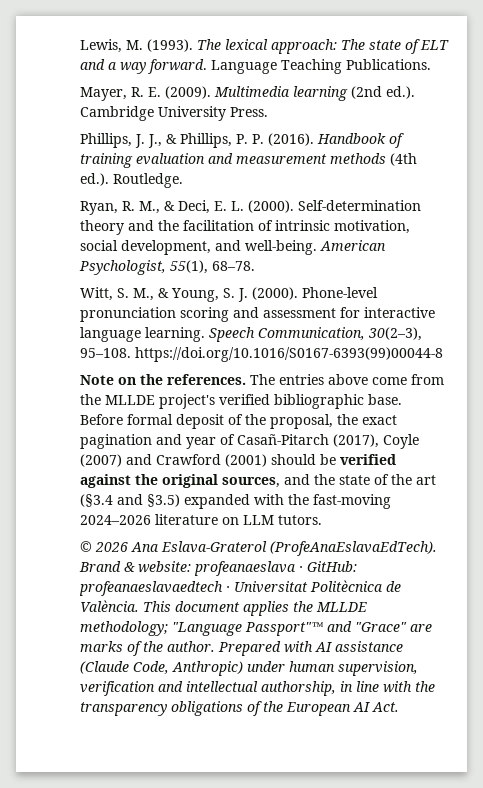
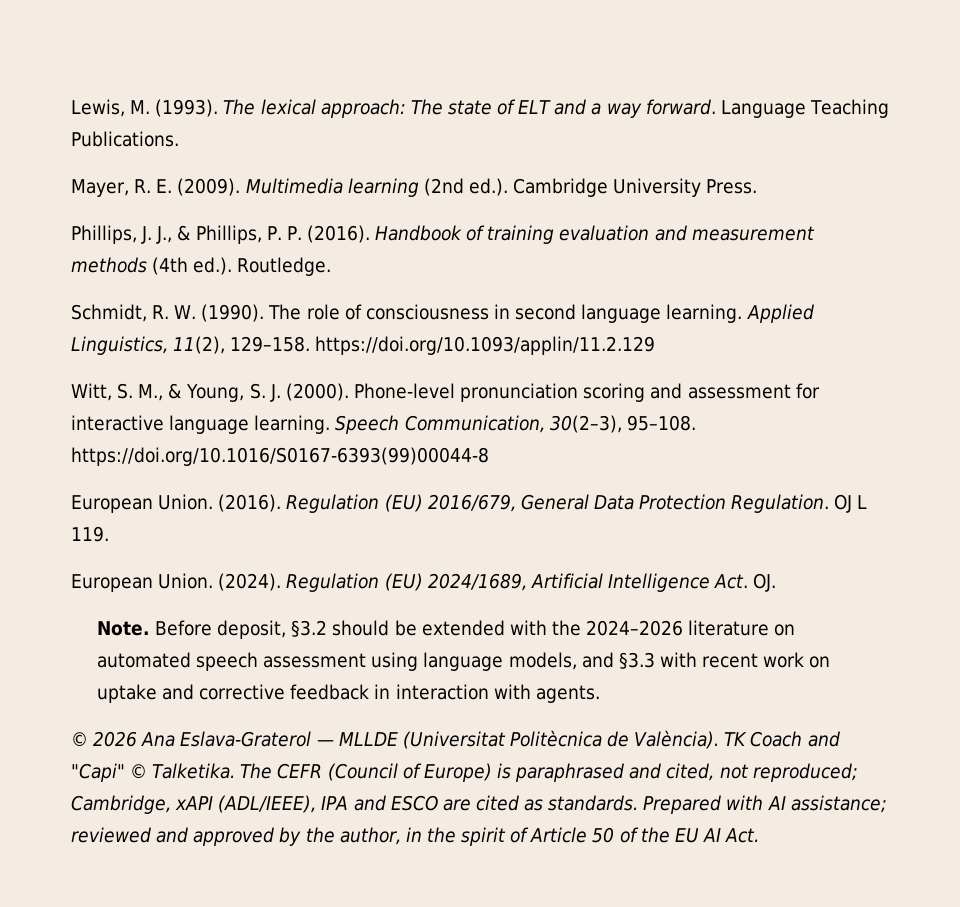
- Ryan, R. M., & Deci, E. L. (2000). Self-determination theory and the facilitation of intrinsic motivation, social development, and well-being. American Psychologist, 55(1), 68–78.
+ Schmidt, R. W. (1990). The role of consciousness in second language learning. Applied Linguistics, 11(2), 129–158. https://doi.org/10.1093/applin/11.2.129
- Note on the references. The entries above come from the MLLDE project's verified bibliographic base. Before formal deposit of the proposal, the exact pagination and year of Casañ-Pitarch (2017), Coyle (2007) and Crawford (2001) should be verified against the original sources, and the state of the art (§3.4 and §3.5) expanded with the fast-moving 2024–2026 literature on LLM tutors.
- © 2026 Ana Eslava-Graterol (ProfeAnaEslavaEdTech). Brand & website: profeanaeslava · GitHub: profeanaeslavaedtech · Universitat Politècnica de València. This document applies the MLLDE methodology; "Language Passport"™ and "Grace" are marks of the author. Prepared with AI assistance (Claude Code, Anthropic) under human supervision, verification and intellectual authorship, in line with the transparency obligations of the European AI Act.
+ European Union. (2016). Regulation (EU) 2016/679, General Data Protection Regulation. OJ L 119.
+ European Union. (2024). Regulation (EU) 2024/1689, Artificial Intelligence Act. OJ.
+ Note. Before deposit, §3.2 should be extended with the 2024–2026 literature on automated speech assessment using language models, and §3.3 with recent work on uptake and corrective feedback in interaction with agents.
+ © 2026 Ana Eslava-Graterol — MLLDE (Universitat Politècnica de València). TK Coach and "Capi" © Talketika. The CEFR (Council of Europe) is paraphrased and cited, not reproduced; Cambridge, xAPI (ADL/IEEE), IPA and ESCO are cited as standards. Prepared with AI assistance; reviewed and approved by the author, in the spirit of Article 50 of the EU AI Act.

